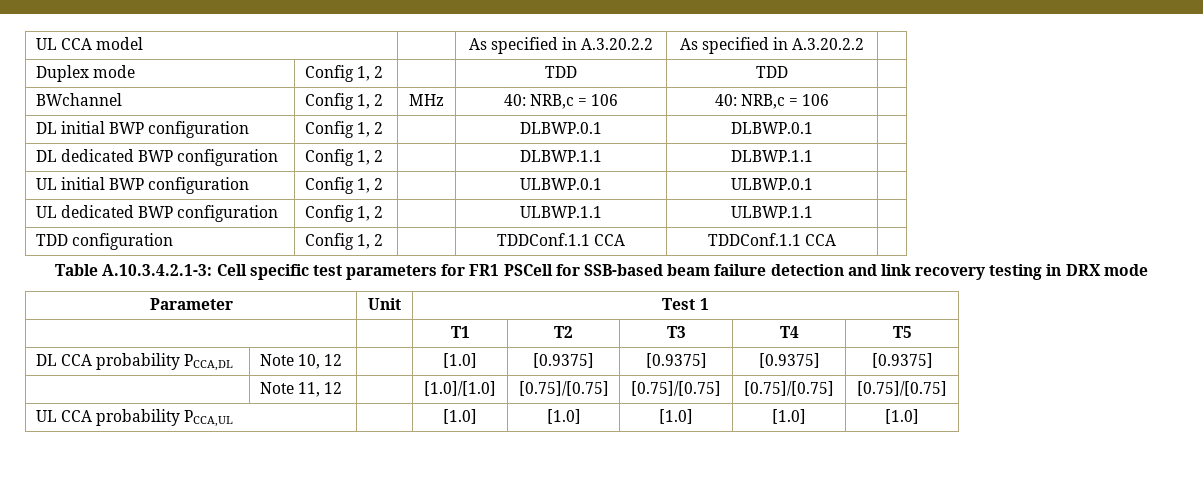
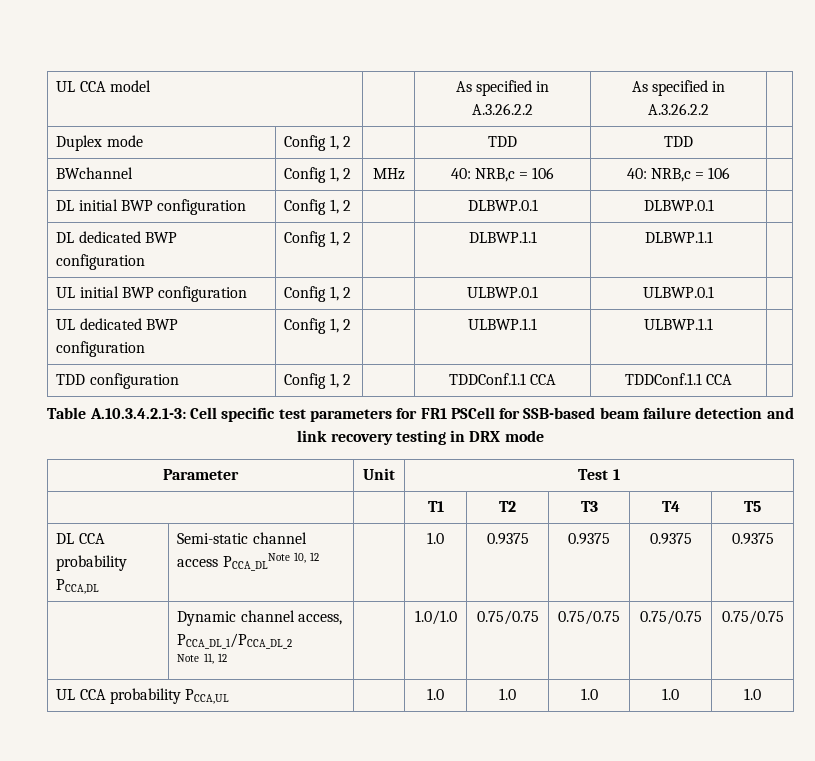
- UL CCA model | | As specified in A.3.20.2.2 | As specified in A.3.20.2.2 |
+ UL CCA model | | As specified in A.3.26.2.2 | As specified in A.3.26.2.2 |
- DL CCA probability PCCA,DL | Note 10, 12 | | [1.0] | [0.9375] | [0.9375] | [0.9375] | [0.9375]
- | Note 11, 12 | | [1.0]/[1.0] | [0.75]/[0.75] | [0.75]/[0.75] | [0.75]/[0.75] | [0.75]/[0.75]
+ DL CCA probability PCCA,DL | Semi-static channel access PCCA_DLNote 10, 12 | | 1.0 | 0.9375 | 0.9375 | 0.9375 | 0.9375
+ | Dynamic channel access, PCCA_DL_1/PCCA_DL_2
+ Note 11, 12 | | 1.0/1.0 | 0.75/0.75 | 0.75/0.75 | 0.75/0.75 | 0.75/0.75
- UL CCA probability PCCA,UL | | [1.0] | [1.0] | [1.0] | [1.0] | [1.0]
+ UL CCA probability PCCA,UL | | 1.0 | 1.0 | 1.0 | 1.0 | 1.0

